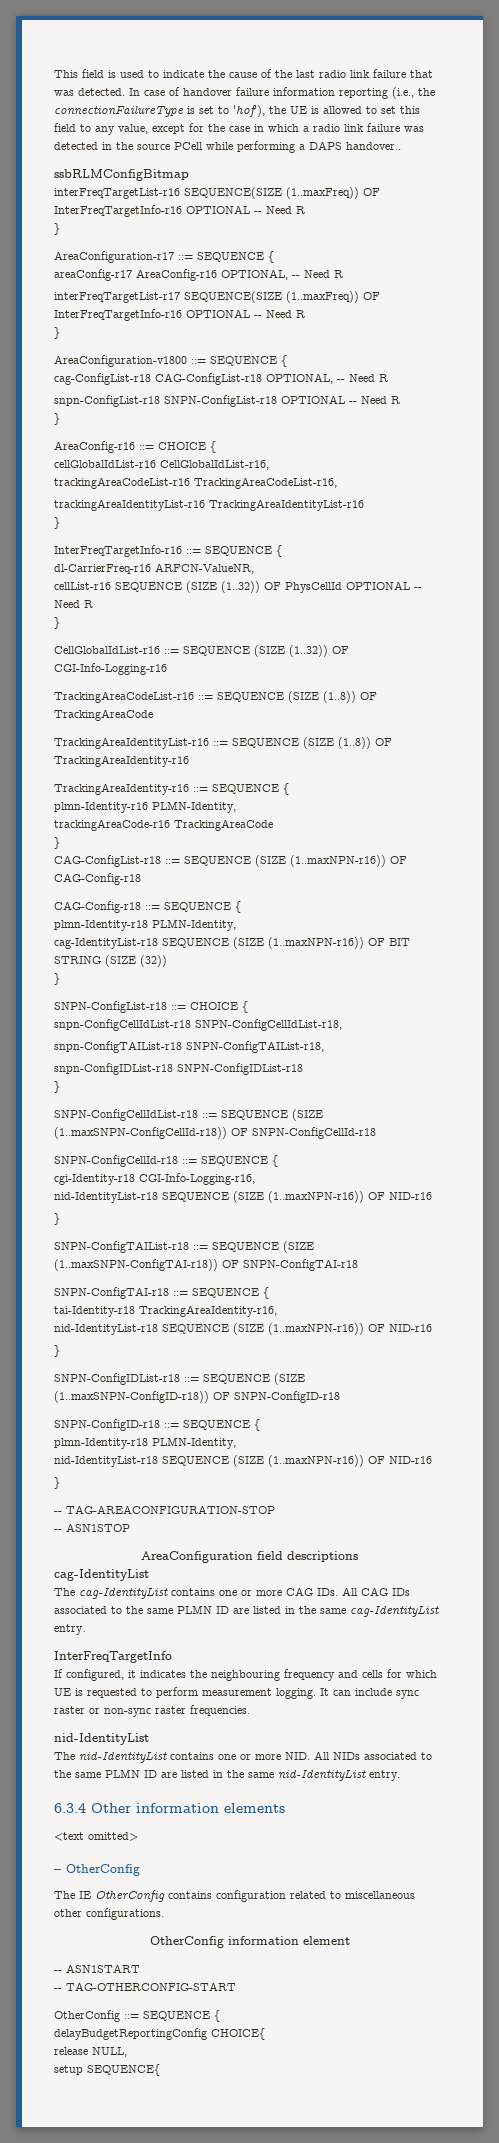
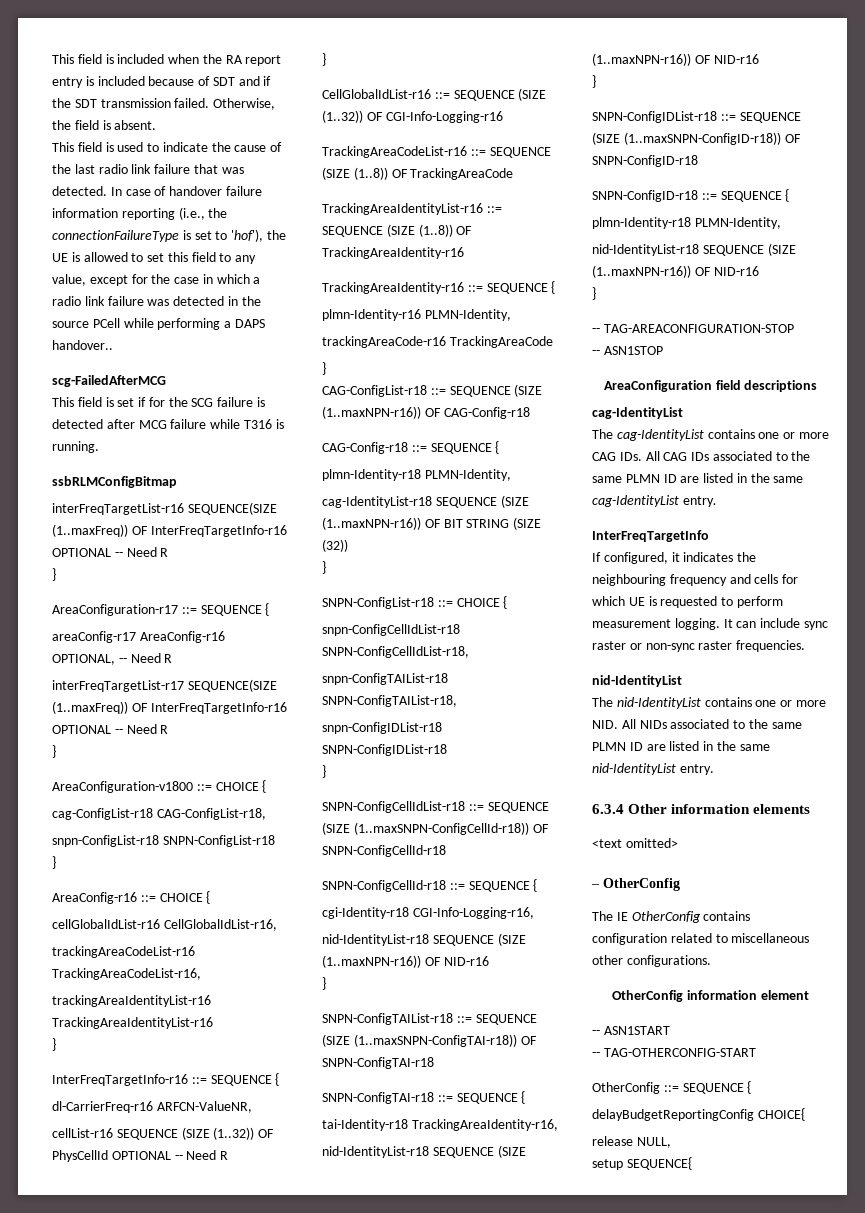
+ This field is included when the RA report entry is included because of SDT and if the SDT transmission failed. Otherwise, the field is absent.
+ scg-FailedAfterMCG
+ This field is set if for the SCG failure is detected after MCG failure while T316 is running.
- AreaConfiguration-v1800 ::= SEQUENCE {
+ AreaConfiguration-v1800 ::= CHOICE {
- cag-ConfigList-r18 CAG-ConfigList-r18 OPTIONAL, -- Need R
- snpn-ConfigList-r18 SNPN-ConfigList-r18 OPTIONAL -- Need R
+ cag-ConfigList-r18 CAG-ConfigList-r18,
+ snpn-ConfigList-r18 SNPN-ConfigList-r18

